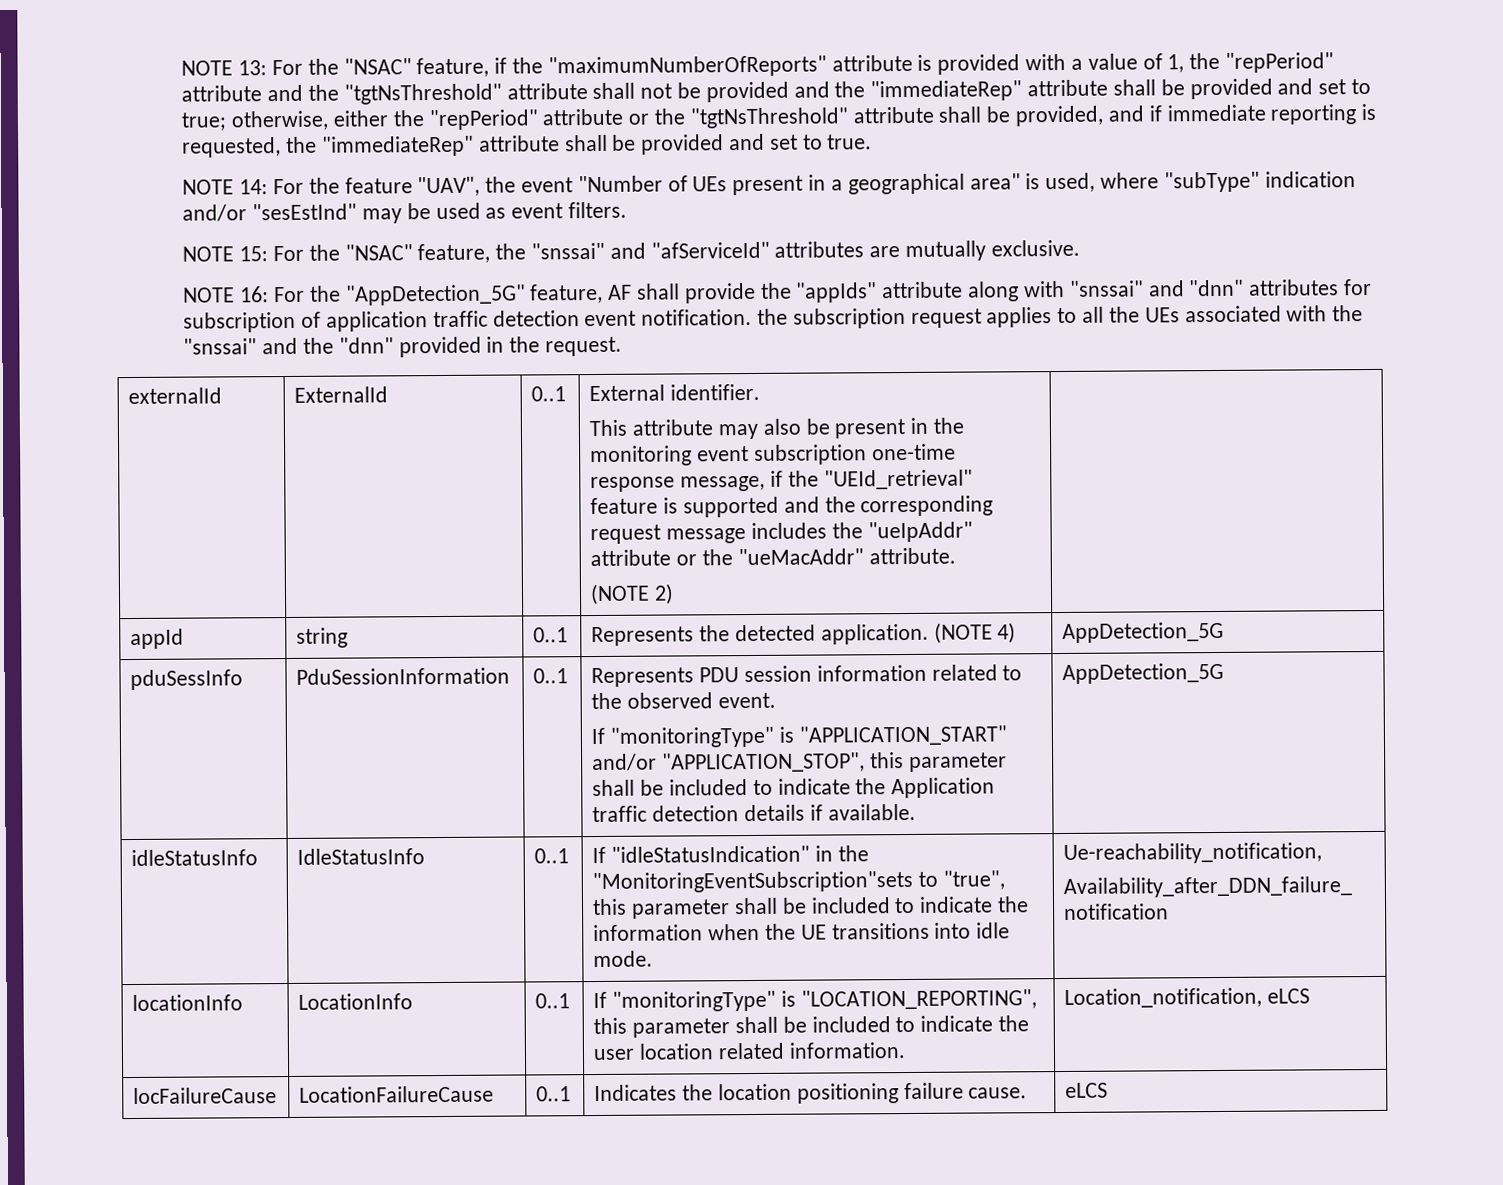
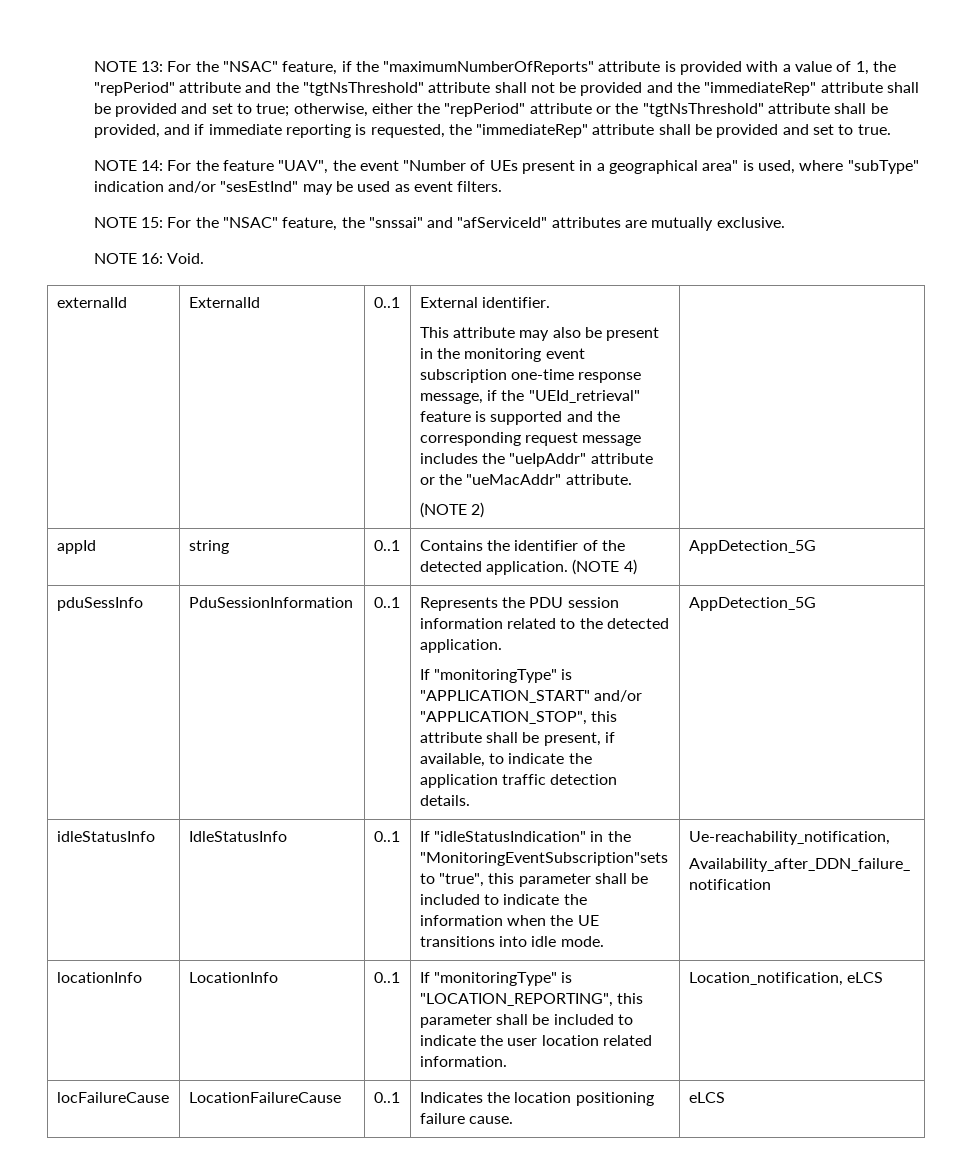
- NOTE 16: For the "AppDetection_5G" feature, AF shall provide the "appIds" attribute along with "snssai" and "dnn" attributes for subscription of application traffic detection event notification. the subscription request applies to all the UEs associated with the "snssai" and the "dnn" provided in the request.
+ NOTE 16: Void.
- appId | string | 0..1 | Represents the detected application. (NOTE 4) | AppDetection_5G
+ appId | string | 0..1 | Contains the identifier of the detected application. (NOTE 4) | AppDetection_5G
- pduSessInfo | PduSessionInformation | 0..1 | Represents PDU session information related to the observed event.
- If "monitoringType" is "APPLICATION_START" and/or "APPLICATION_STOP", this parameter shall be included to indicate the Application traffic detection details if available. | AppDetection_5G
+ pduSessInfo | PduSessionInformation | 0..1 | Represents the PDU session information related to the detected application.
+ If "monitoringType" is "APPLICATION_START" and/or "APPLICATION_STOP", this attribute shall be present, if available, to indicate the application traffic detection details. | AppDetection_5G

